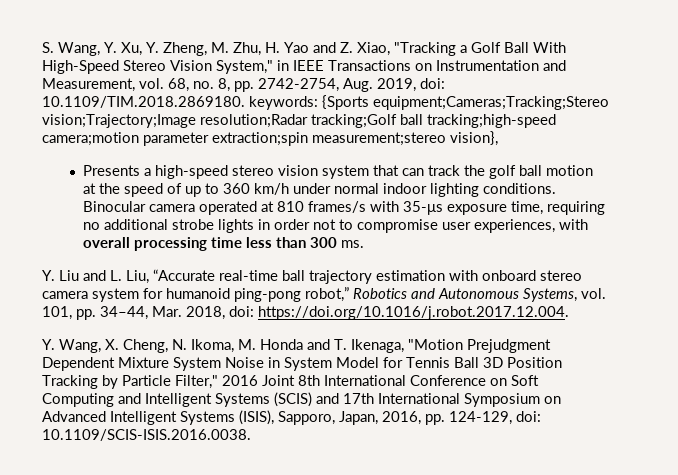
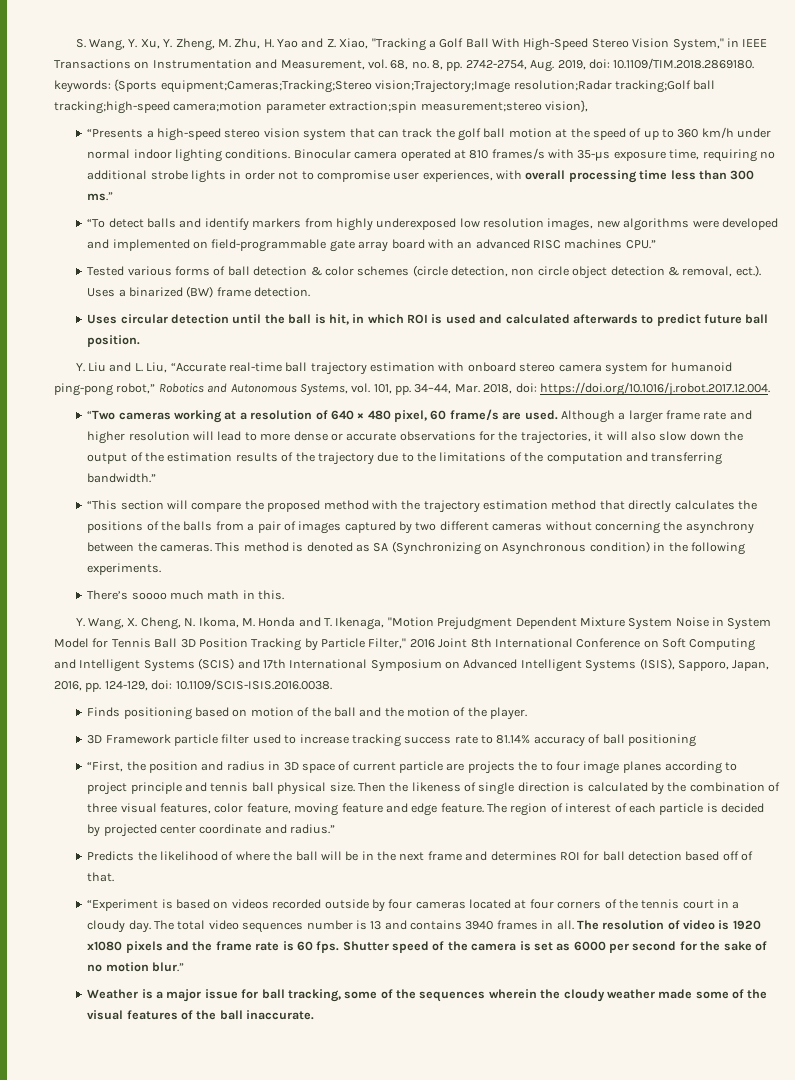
- Presents a high-speed stereo vision system that can track the golf ball motion at the speed of up to 360 km/h under normal indoor lighting conditions.
+ “Presents a high-speed stereo vision system that can track the golf ball motion at the speed of up to 360 km/h under normal indoor lighting conditions.
- Binocular camera operated at 810 frames/s with 35-μs exposure time, requiring no additional strobe lights in order not to compromise user experiences, with overall processing time less than 300 ms.
+ Binocular camera operated at 810 frames/s with 35-μs exposure time, requiring no additional strobe lights in order not to compromise user experiences, with overall processing time less than 300 ms.”
+ “To detect balls and identify markers from highly underexposed low resolution images, new algorithms were developed and implemented on field-programmable gate array board with an advanced RISC machines CPU.”
+ Tested various forms of ball detection & color schemes (circle detection, non circle object detection & removal, ect.). Uses a binarized (BW) frame detection.
+ Uses circular detection until the ball is hit, in which ROI is used and calculated afterwards to predict future ball position.
+ “Two cameras working at a resolution of 640 × 480 pixel, 60 frame/s are used. Although a larger frame rate and higher resolution will lead to more dense or accurate observations for the trajectories, it will also slow down the output of the estimation results of the trajectory due to the limitations of the computation and transferring bandwidth.”
+ “This section will compare the proposed method with the trajectory estimation method that directly calculates the positions of the balls from a pair of images captured by two different cameras without concerning the asynchrony between the cameras. This method is denoted as SA (Synchronizing on Asynchronous condition) in the following experiments.
+ There’s soooo much math in this.
+ Finds positioning based on motion of the ball and the motion of the player.
+ 3D Framework particle filter used to increase tracking success rate to 81.14% accuracy of ball positioning
+ “First, the position and radius in 3D space of current particle are projects the to four image planes according to project principle and tennis ball physical size. Then the likeness of single direction is calculated by the combination of three visual features, color feature, moving feature and edge feature. The region of interest of each particle is decided by projected center coordinate and radius.”
+ Predicts the likelihood of where the ball will be in the next frame and determines ROI for ball detection based off of that.
+ “Experiment is based on videos recorded outside by four cameras located at four corners of the tennis court in a cloudy day. The total video sequences number is 13 and contains 3940 frames in all. The resolution of video is 1920 x1080 pixels and the frame rate is 60 fps. Shutter speed of the camera is set as 6000 per second for the sake of no motion blur.”
+ Weather is a major issue for ball tracking, some of the sequences wherein the cloudy weather made some of the visual features of the ball inaccurate.

